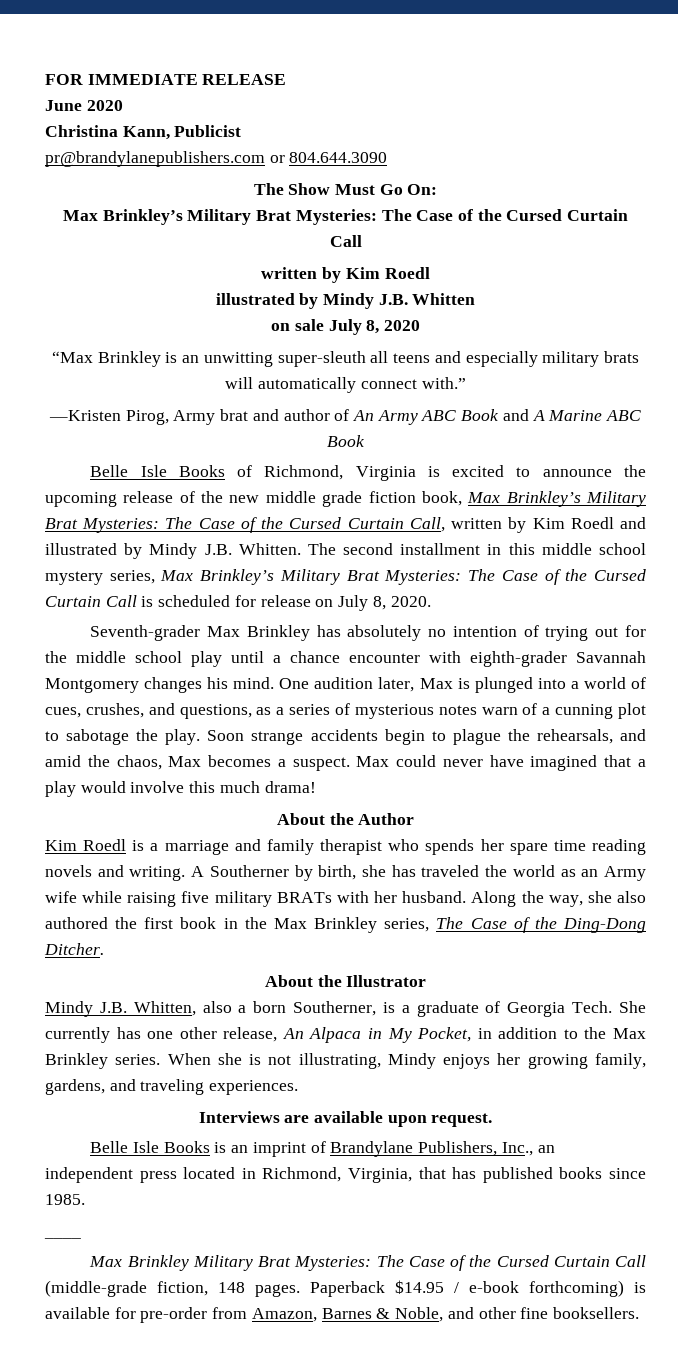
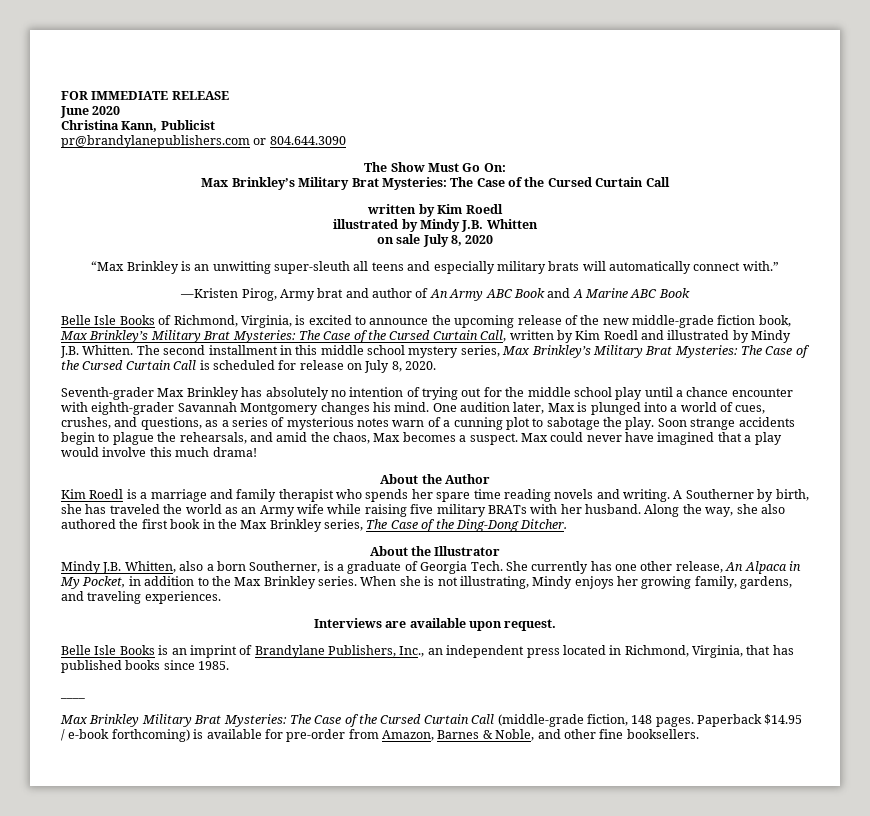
- Belle Isle Books of Richmond, Virginia is excited to announce the upcoming release of the new middle grade fiction book, Max Brinkley’s Military Brat Mysteries: The Case of the Cursed Curtain Call, written by Kim Roedl and illustrated by Mindy J.B. Whitten.
+ Belle Isle Books of Richmond, Virginia, is excited to announce the upcoming release of the new middle-grade fiction book, Max Brinkley’s Military Brat Mysteries: The Case of the Cursed Curtain Call, written by Kim Roedl and illustrated by Mindy J.B. Whitten.

